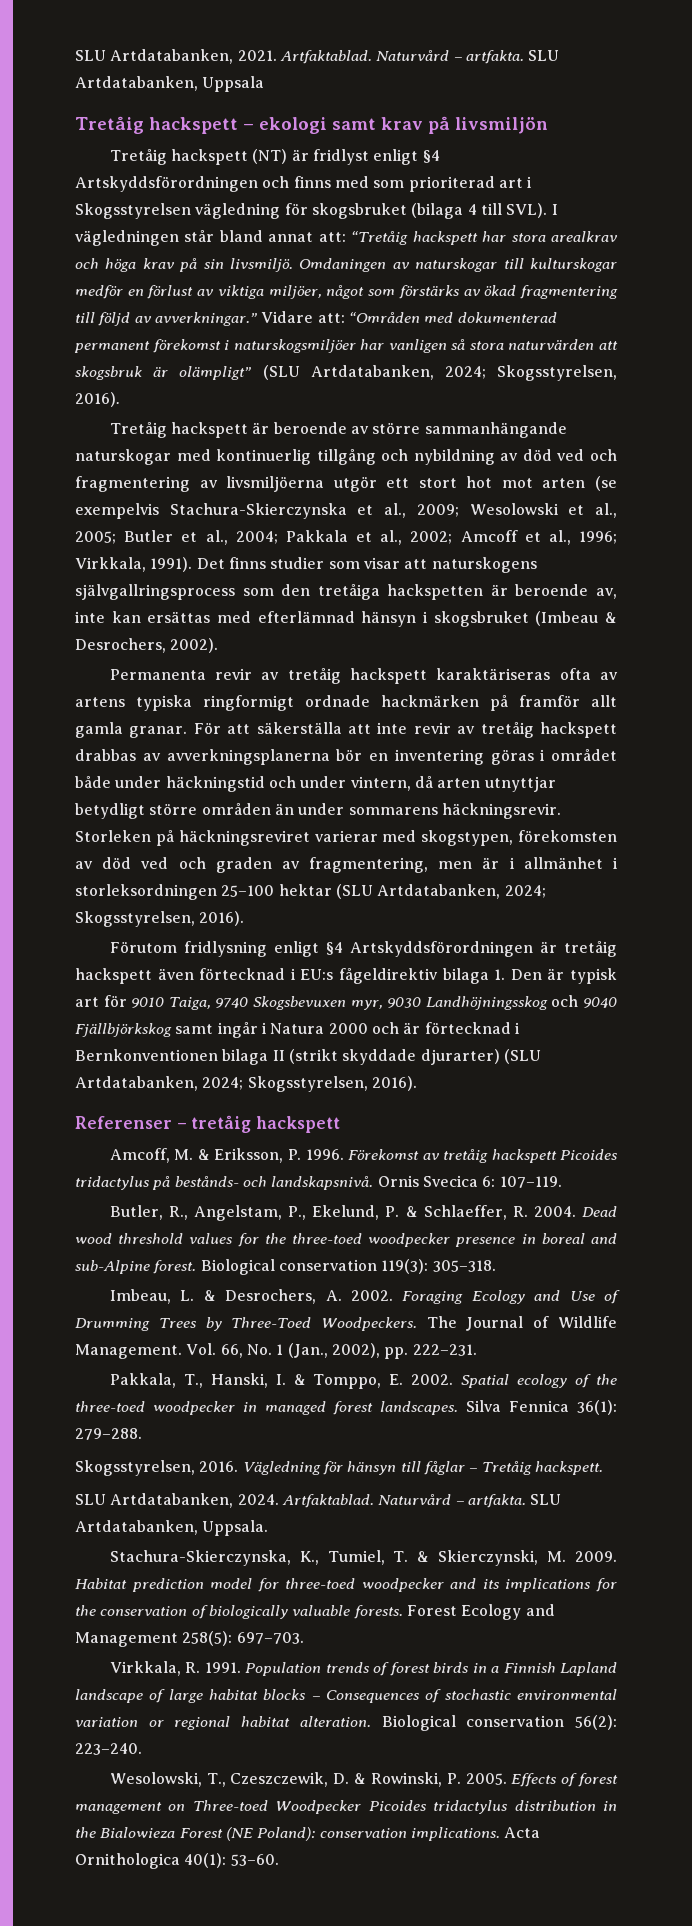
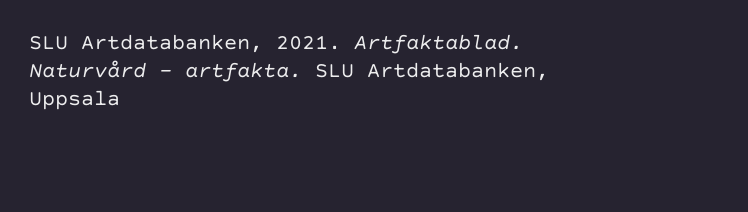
- Tretåig hackspett – ekologi samt krav på livsmiljön
- Tretåig hackspett (NT) är fridlyst enligt §4 Artskyddsförordningen och finns med som prioriterad art i Skogsstyrelsen vägledning för skogsbruket (bilaga 4 till SVL). I vägledningen står bland annat att: “Tretåig hackspett har stora arealkrav och höga krav på sin livsmiljö. Omdaningen av naturskogar till kulturskogar medför en förlust av viktiga miljöer, något som förstärks av ökad fragmentering till följd av avverkningar.” Vidare att: “Områden med dokumenterad permanent förekomst i naturskogsmiljöer har vanligen så stora naturvärden att skogsbruk är olämpligt” (SLU Artdatabanken, 2024; Skogsstyrelsen, 2016).
- Tretåig hackspett är beroende av större sammanhängande naturskogar med kontinuerlig tillgång och nybildning av död ved och fragmentering av livsmiljöerna utgör ett stort hot mot arten (se exempelvis Stachura-Skierczynska et al., 2009; Wesolowski et al., 2005; Butler et al., 2004; Pakkala et al., 2002; Amcoff et al., 1996; Virkkala, 1991). Det finns studier som visar att naturskogens självgallringsprocess som den tretåiga hackspetten är beroende av, inte kan ersättas med efterlämnad hänsyn i skogsbruket (Imbeau & Desrochers, 2002).
- Permanenta revir av tretåig hackspett karaktäriseras ofta av artens typiska ringformigt ordnade hackmärken på framför allt gamla granar. För att säkerställa att inte revir av tretåig hackspett drabbas av avverkningsplanerna bör en inventering göras i området både under häckningstid och under vintern, då arten utnyttjar betydligt större områden än under sommarens häckningsrevir. Storleken på häckningsreviret varierar med skogstypen, förekomsten av död ved och graden av fragmentering, men är i allmänhet i storleksordningen 25–100 hektar (SLU Artdatabanken, 2024; Skogsstyrelsen, 2016).
- Förutom fridlysning enligt §4 Artskyddsförordningen är tretåig hackspett även förtecknad i EU:s fågeldirektiv bilaga 1. Den är typisk art för 9010 Taiga, 9740 Skogsbevuxen myr, 9030 Landhöjningsskog och 9040 Fjällbjörkskog samt ingår i Natura 2000 och är förtecknad i Bernkonventionen bilaga II (strikt skyddade djurarter) (SLU Artdatabanken, 2024; Skogsstyrelsen, 2016).
- Referenser – tretåig hackspett
- Amcoff, M. & Eriksson, P. 1996. Förekomst av tretåig hackspett Picoides tridactylus på bestånds- och landskapsnivå. Ornis Svecica 6: 107–119.
- Butler, R., Angelstam, P., Ekelund, P. & Schlaeffer, R. 2004. Dead wood threshold values for the three-toed woodpecker presence in boreal and sub-Alpine forest. Biological conservation 119(3): 305–318.
- Imbeau, L. & Desrochers, A. 2002. Foraging Ecology and Use of Drumming Trees by Three-Toed Woodpeckers. The Journal of Wildlife Management. Vol. 66, No. 1 (Jan., 2002), pp. 222–231.
- Pakkala, T., Hanski, I. & Tomppo, E. 2002. Spatial ecology of the three-toed woodpecker in managed forest landscapes. Silva Fennica 36(1): 279–288.
- Skogsstyrelsen, 2016. Vägledning för hänsyn till fåglar – Tretåig hackspett.
- SLU Artdatabanken, 2024. Artfaktablad. Naturvård – artfakta. SLU Artdatabanken, Uppsala.
- Stachura-Skierczynska, K., Tumiel, T. & Skierczynski, M. 2009. Habitat prediction model for three-toed woodpecker and its implications for the conservation of biologically valuable forests. Forest Ecology and Management 258(5): 697–703.
- Virkkala, R. 1991. Population trends of forest birds in a Finnish Lapland landscape of large habitat blocks – Consequences of stochastic environmental variation or regional habitat alteration. Biological conservation 56(2): 223–240.
- Wesolowski, T., Czeszczewik, D. & Rowinski, P. 2005. Effects of forest management on Three-toed Woodpecker Picoides tridactylus distribution in the Bialowieza Forest (NE Poland): conservation implications. Acta Ornithologica 40(1): 53–60.

